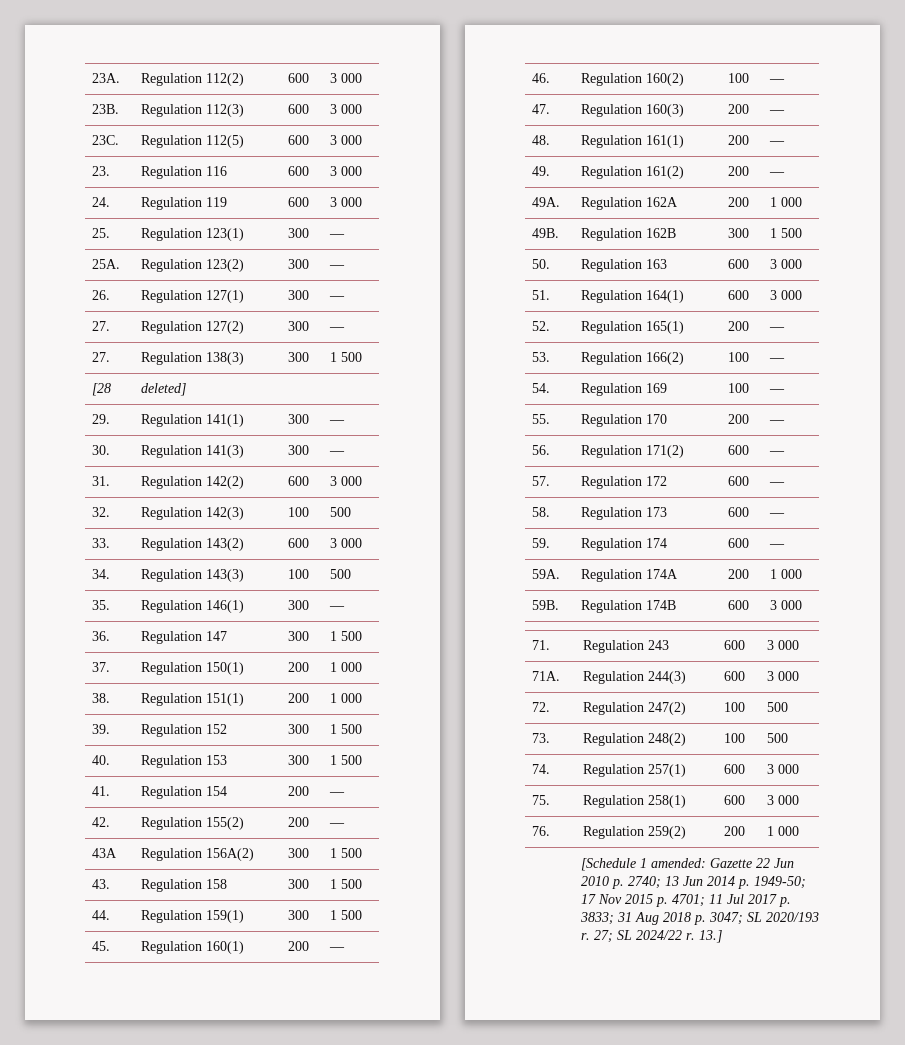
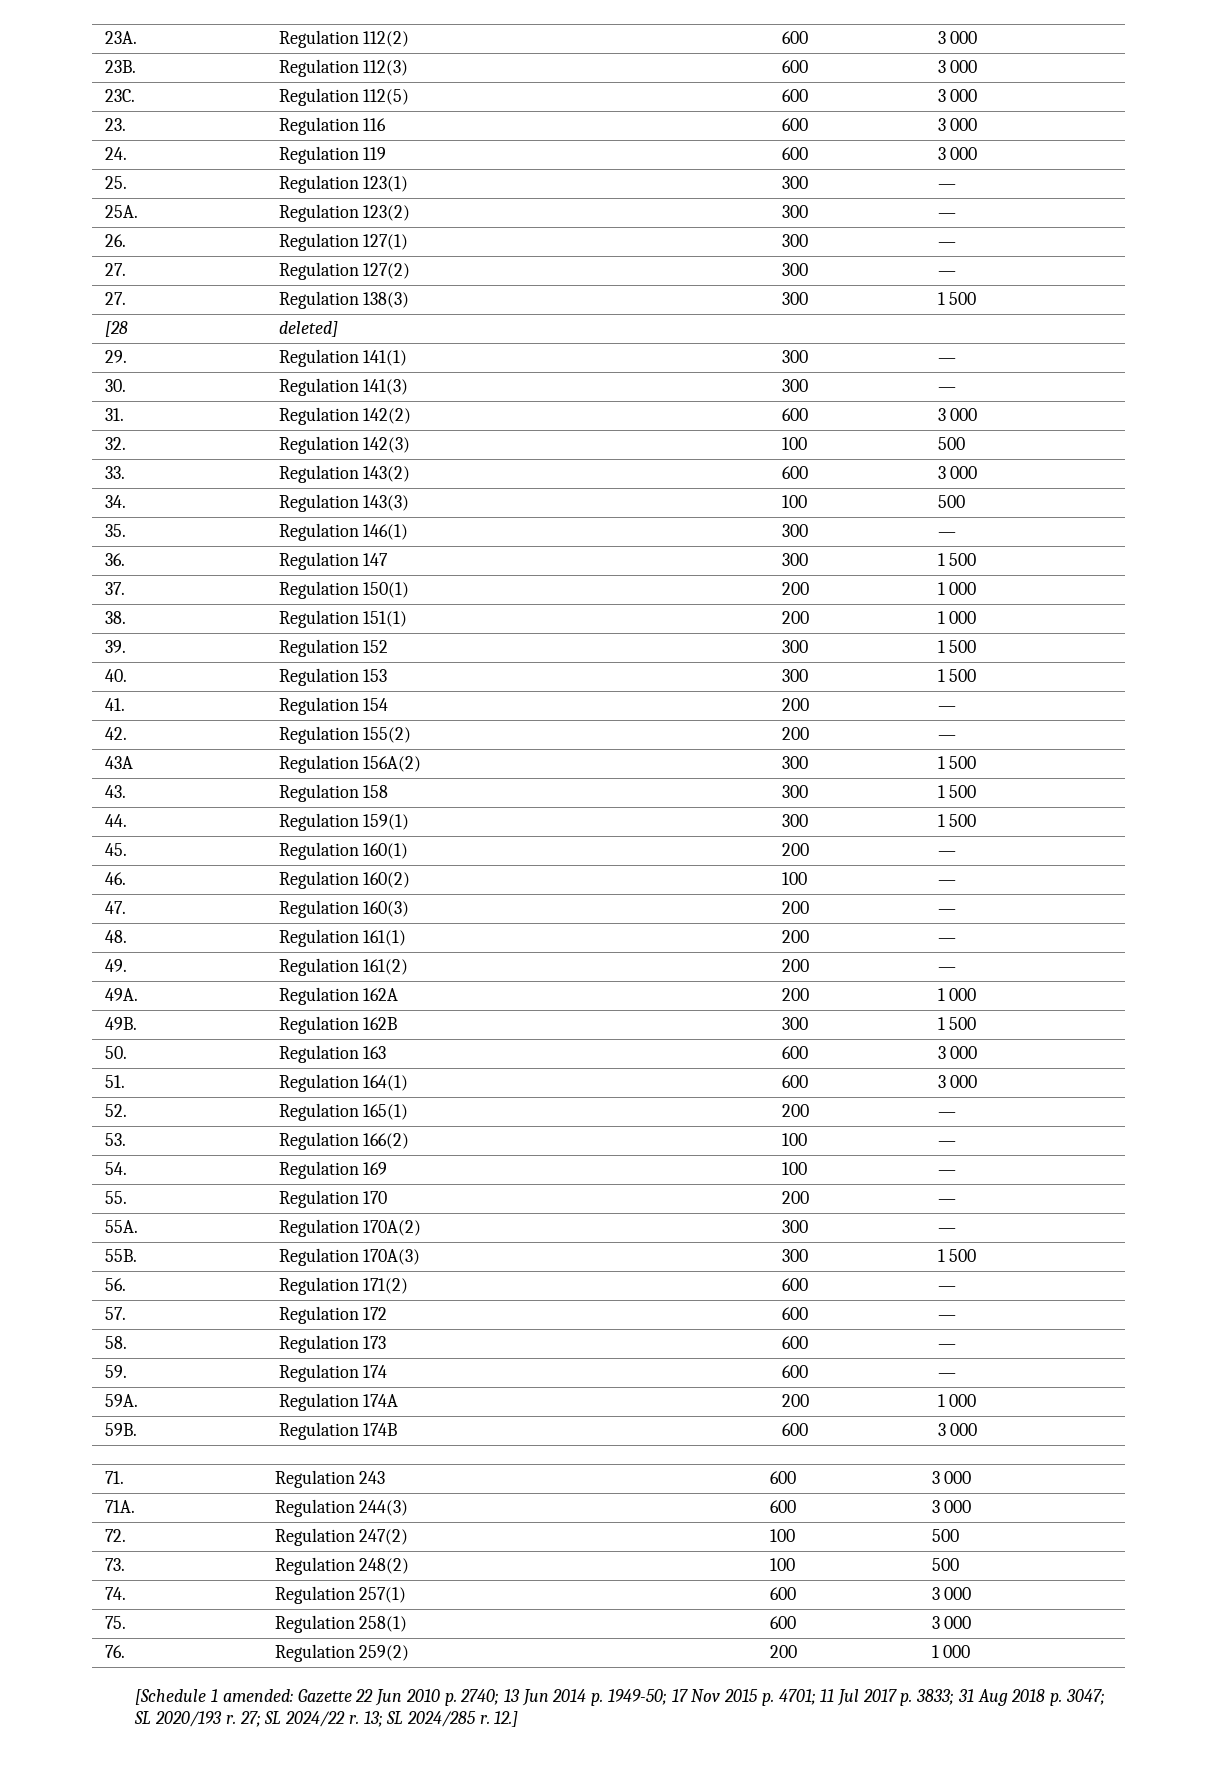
+ 55A. | Regulation 170A(2) | 300 | —
+ 55B. | Regulation 170A(3) | 300 | 1 500
- 13.]
+ 13; SL 2024/285 r. 12.]

